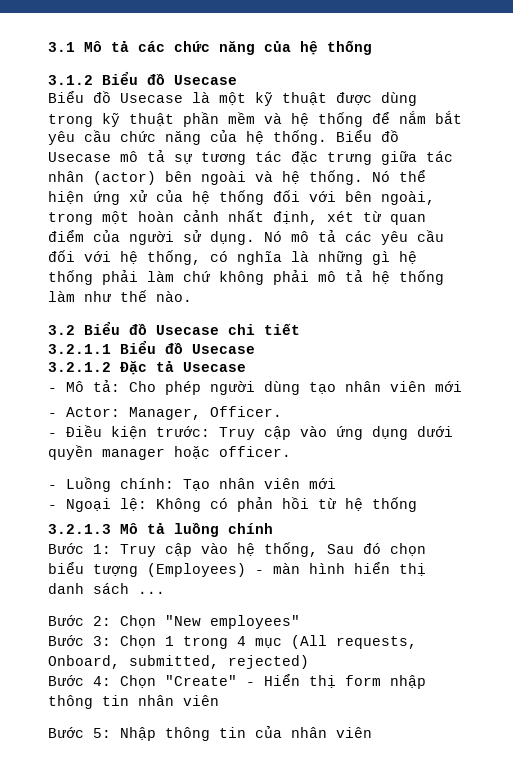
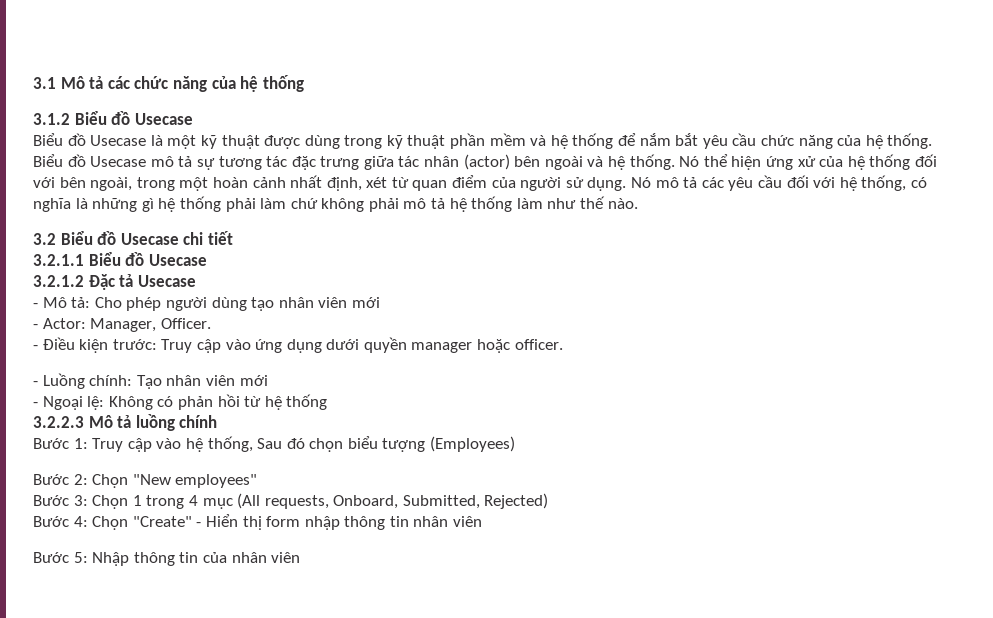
- 3.2.1.3 Mô tả luồng chính
+ 3.2.2.3 Mô tả luồng chính
- Bước 1: Truy cập vào hệ thống, Sau đó chọn biểu tượng (Employees) - màn hình hiển thị danh sách ...
+ Bước 1: Truy cập vào hệ thống, Sau đó chọn biểu tượng (Employees)
- Bước 3: Chọn 1 trong 4 mục (All requests, Onboard, submitted, rejected)
+ Bước 3: Chọn 1 trong 4 mục (All requests, Onboard, Submitted, Rejected)

